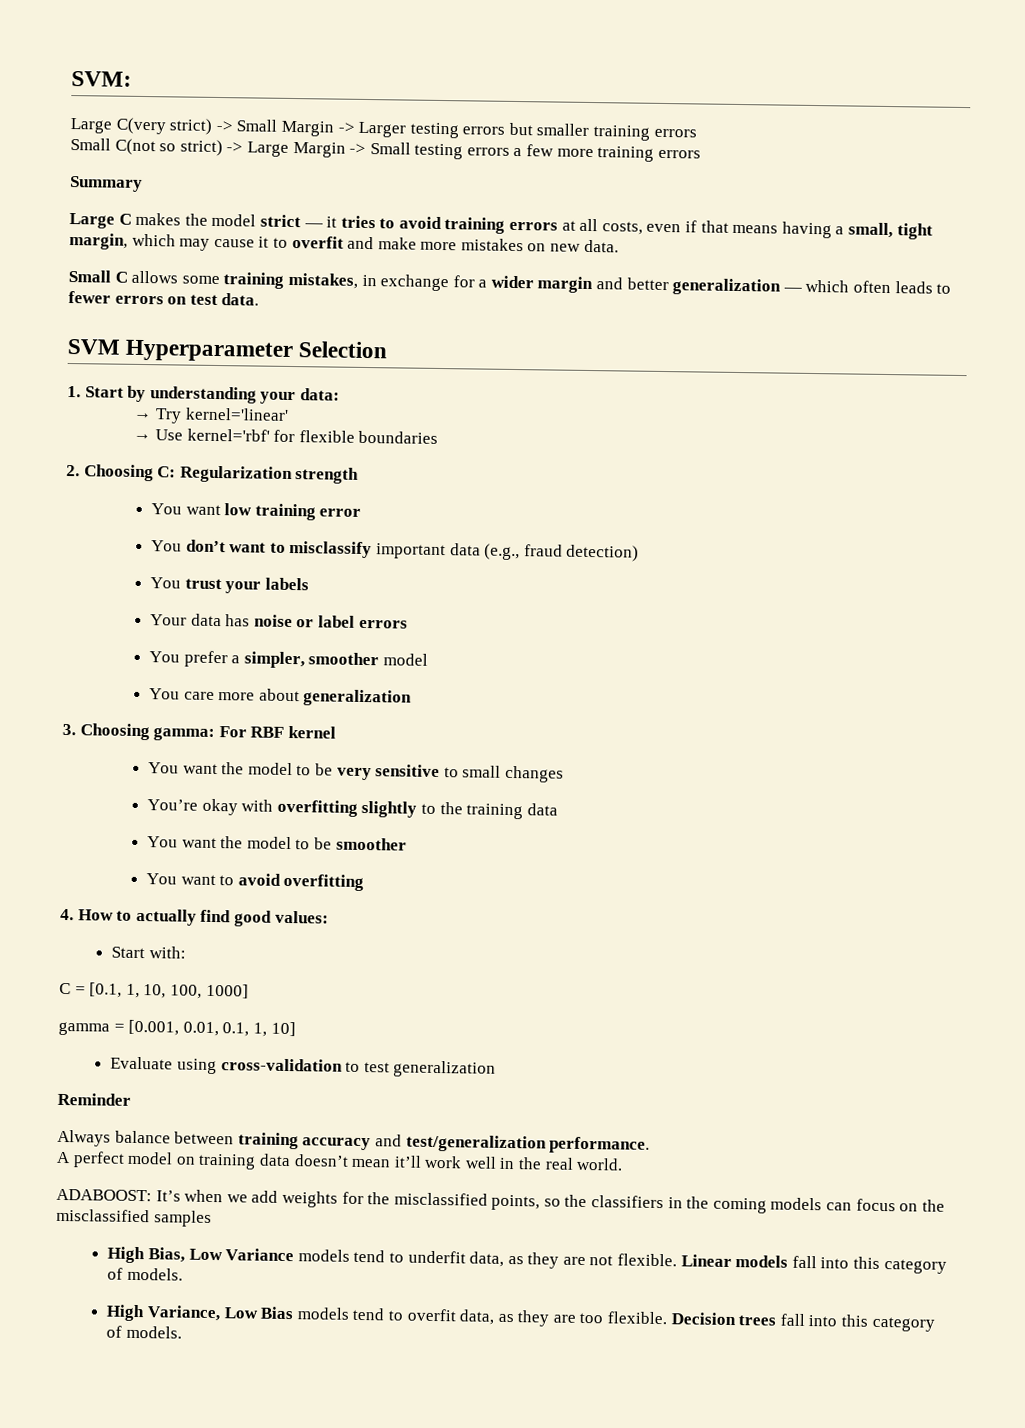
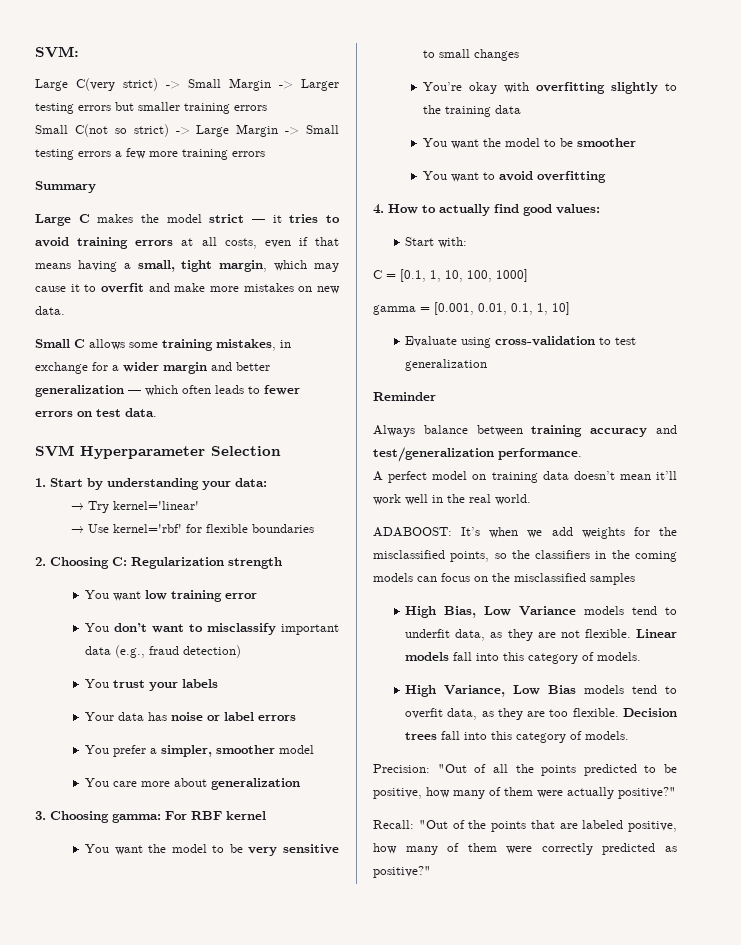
+ Precision: "Out of all the points predicted to be positive, how many of them were actually positive?"
+ Recall: "Out of the points that are labeled positive, how many of them were correctly predicted as positive?"

